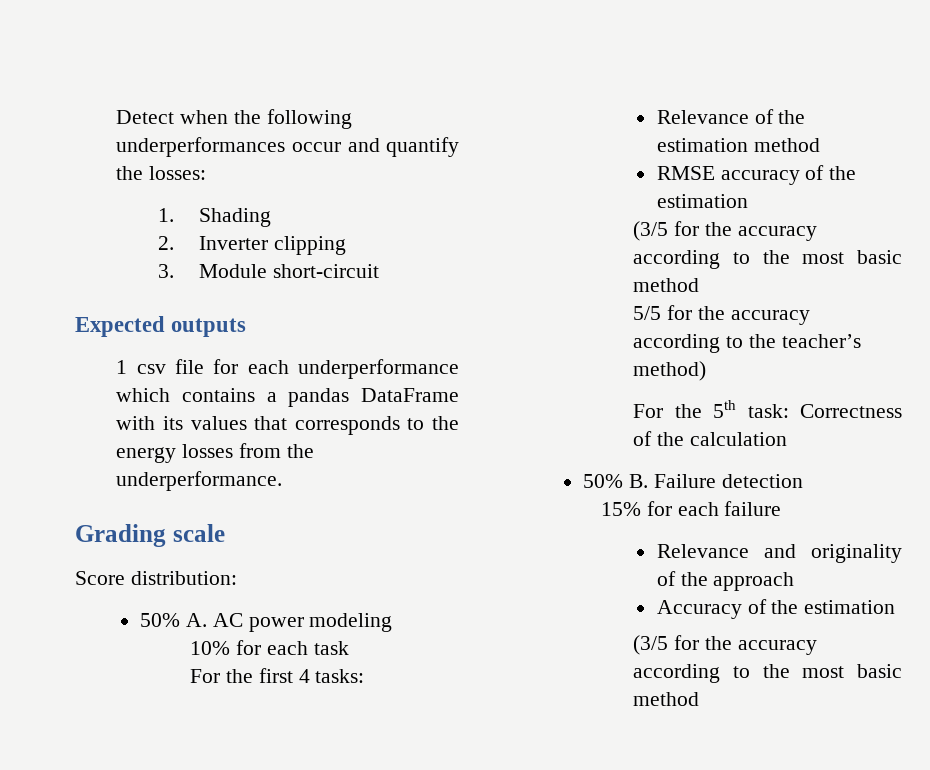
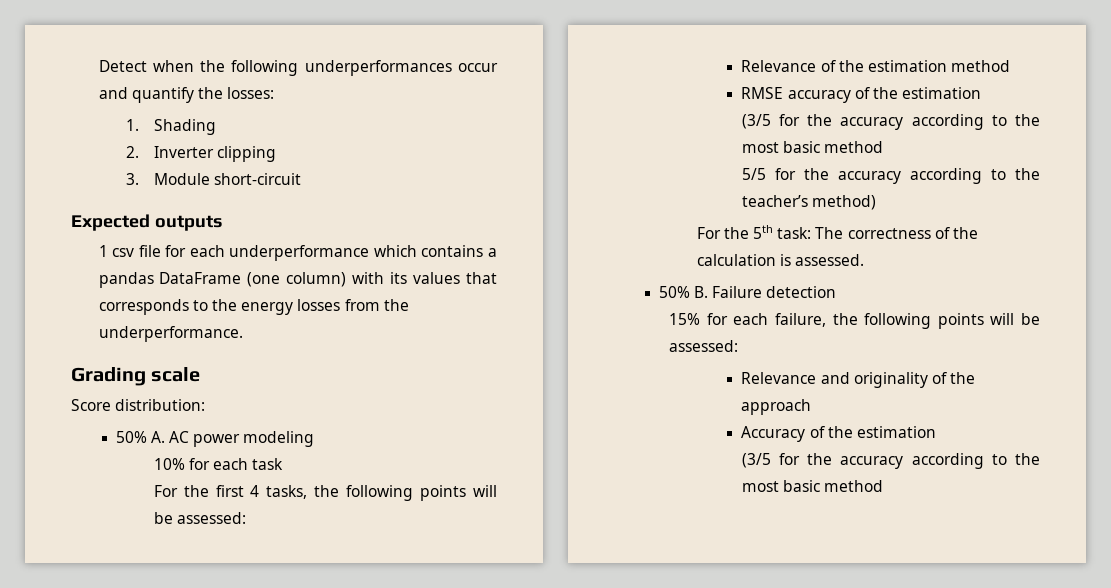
- 1 csv file for each underperformance which contains a pandas DataFrame with its values that corresponds to the energy losses from the underperformance.
+ 1 csv file for each underperformance which contains a pandas DataFrame (one column) with its values that corresponds to the energy losses from the underperformance.
- For the first 4 tasks:
+ For the first 4 tasks, the following points will be assessed:
- For the 5th task: Correctness of the calculation
+ For the 5th task: The correctness of the calculation is assessed.
- 15% for each failure
+ 15% for each failure, the following points will be assessed:

